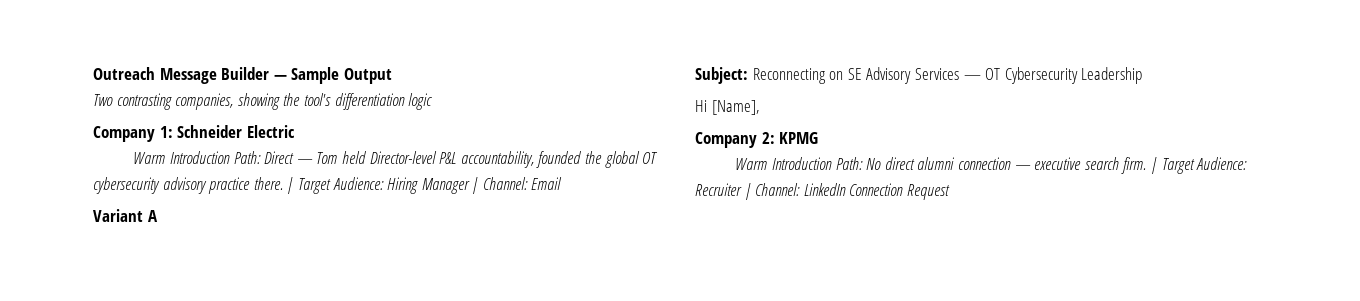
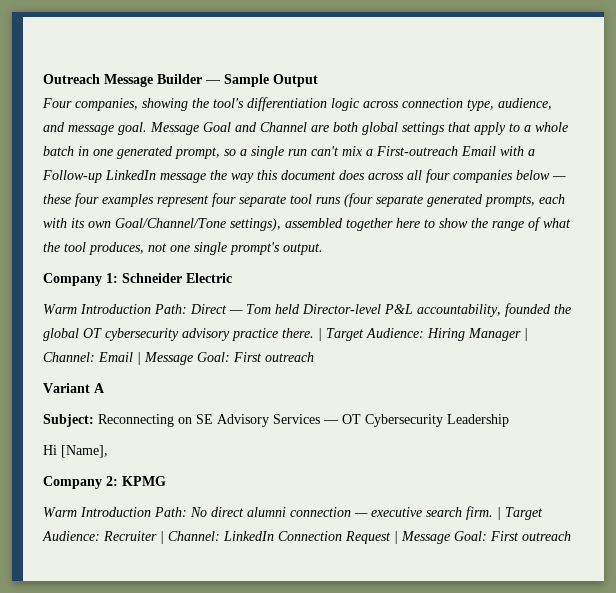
- Two contrasting companies, showing the tool's differentiation logic
+ Four companies, showing the tool's differentiation logic across connection type, audience, and message goal. Message Goal and Channel are both global settings that apply to a whole batch in one generated prompt, so a single run can't mix a First-outreach Email with a Follow-up LinkedIn message the way this document does across all four companies below — these four examples represent four separate tool runs (four separate generated prompts, each with its own Goal/Channel/Tone settings), assembled together here to show the range of what the tool produces, not one single prompt's output.
- | Target Audience: Hiring Manager | Channel: Email
+ | Target Audience: Hiring Manager | Channel: Email | Message Goal: First outreach
- | Target Audience: Recruiter | Channel: LinkedIn Connection Request
+ | Target Audience: Recruiter | Channel: LinkedIn Connection Request | Message Goal: First outreach

